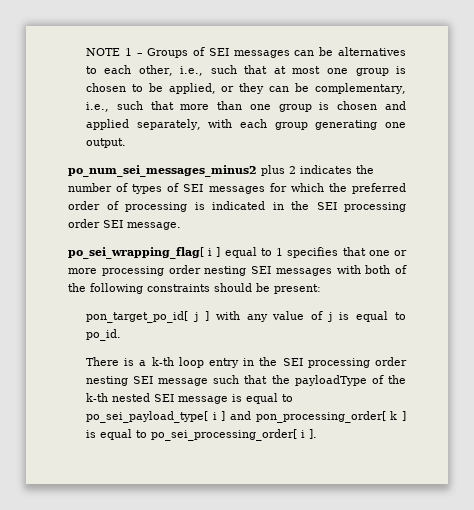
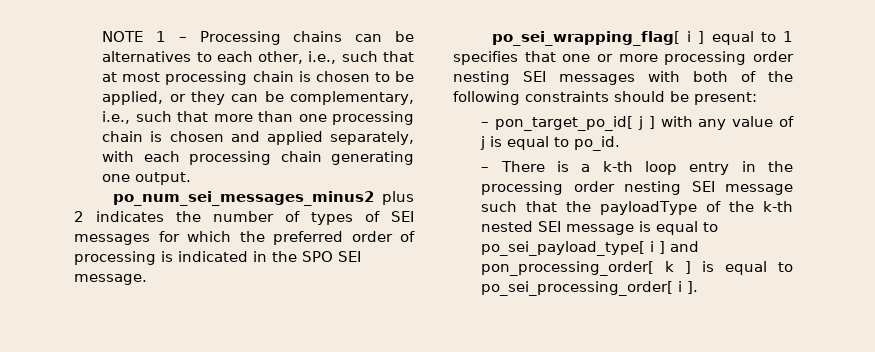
- NOTE 1 – Groups of SEI messages can be alternatives to each other, i.e., such that at most one group is chosen to be applied, or they can be complementary, i.e., such that more than one group is chosen and applied separately, with each group generating one output.
+ NOTE 1 – Processing chains can be alternatives to each other, i.e., such that at most processing chain is chosen to be applied, or they can be complementary, i.e., such that more than one processing chain is chosen and applied separately, with each processing chain generating one output.
- po_num_sei_messages_minus2 plus 2 indicates the number of types of SEI messages for which the preferred order of processing is indicated in the SEI processing order SEI message.
+ po_num_sei_messages_minus2 plus 2 indicates the number of types of SEI messages for which the preferred order of processing is indicated in the SPO SEI message.
- pon_target_po_id[ j ] with any value of j is equal to po_id.
+ – pon_target_po_id[ j ] with any value of j is equal to po_id.
- There is a k-th loop entry in the SEI processing order nesting SEI message such that the payloadType of the k-th nested SEI message is equal to po_sei_payload_type[ i ] and pon_processing_order[ k ] is equal to po_sei_processing_order[ i ].
+ – There is a k-th loop entry in the processing order nesting SEI message such that the payloadType of the k-th nested SEI message is equal to po_sei_payload_type[ i ] and pon_processing_order[ k ] is equal to po_sei_processing_order[ i ].

